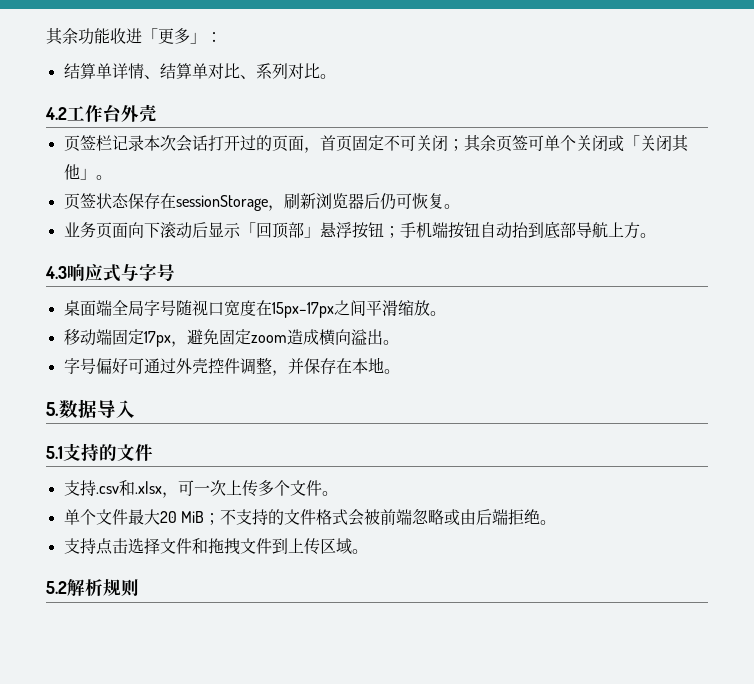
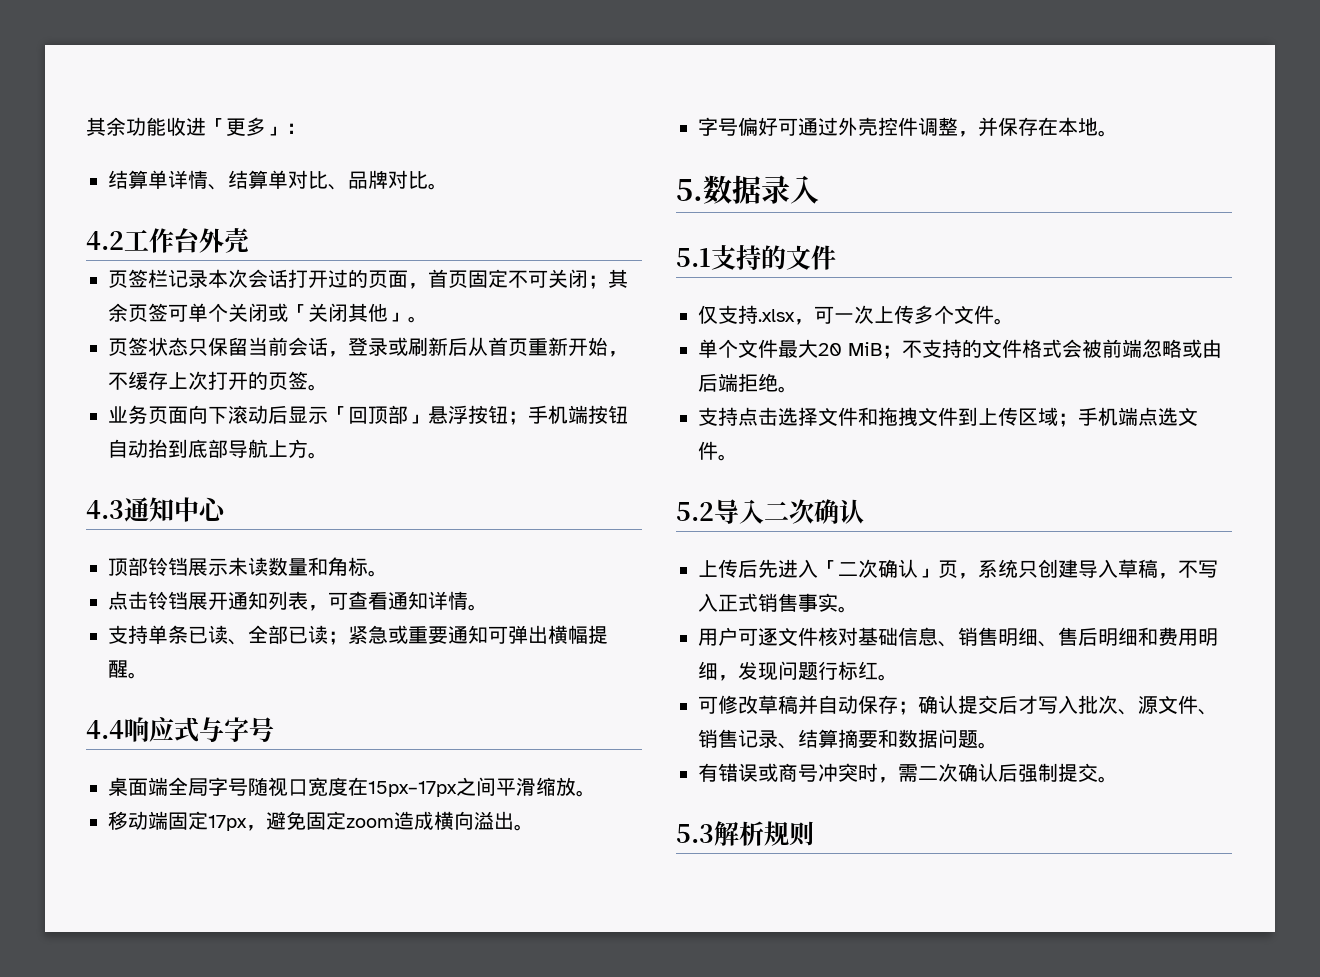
- 结算单详情、结算单对比、系列对比。
+ 结算单详情、结算单对比、品牌对比。
- 页签状态保存在sessionStorage，刷新浏览器后仍可恢复。
+ 页签状态只保留当前会话，登录或刷新后从首页重新开始，不缓存上次打开的页签。
- 4.3响应式与字号
+ 4.3通知中心
+ 顶部铃铛展示未读数量和角标。
+ 点击铃铛展开通知列表，可查看通知详情。
+ 支持单条已读、全部已读；紧急或重要通知可弹出横幅提醒。
+ 4.4响应式与字号
- 5.数据导入
+ 5.数据录入
- 支持.csv和.xlsx，可一次上传多个文件。
+ 仅支持.xlsx，可一次上传多个文件。
- 支持点击选择文件和拖拽文件到上传区域。
- 5.2解析规则
+ 支持点击选择文件和拖拽文件到上传区域；手机端点选文件。
+ 5.2导入二次确认
+ 上传后先进入「二次确认」页，系统只创建导入草稿，不写入正式销售事实。
+ 用户可逐文件核对基础信息、销售明细、售后明细和费用明细，发现问题行标红。
+ 可修改草稿并自动保存；确认提交后才写入批次、源文件、销售记录、结算摘要和数据问题。
+ 有错误或商号冲突时，需二次确认后强制提交。
+ 5.3解析规则

